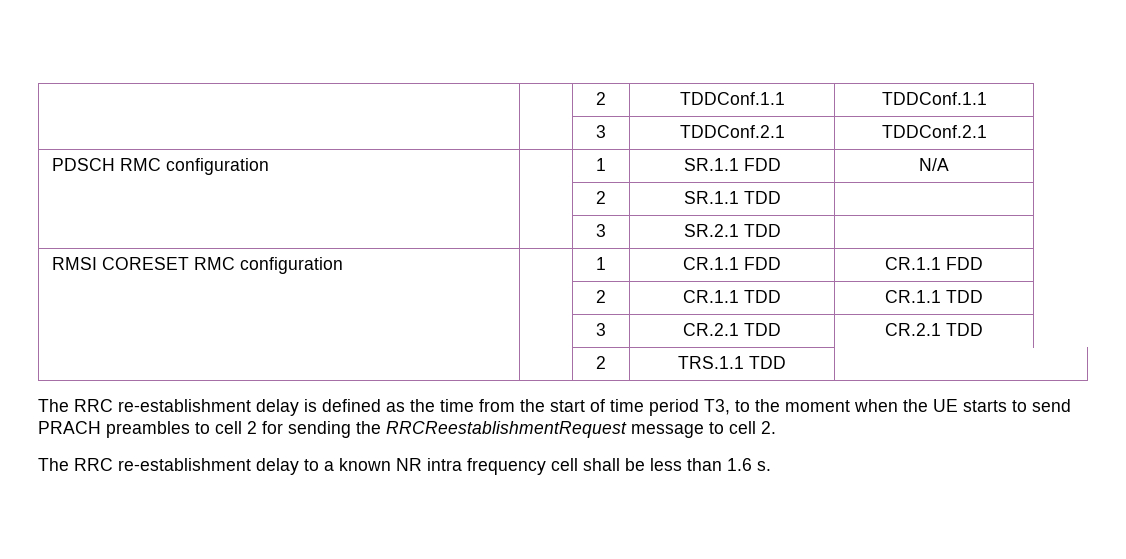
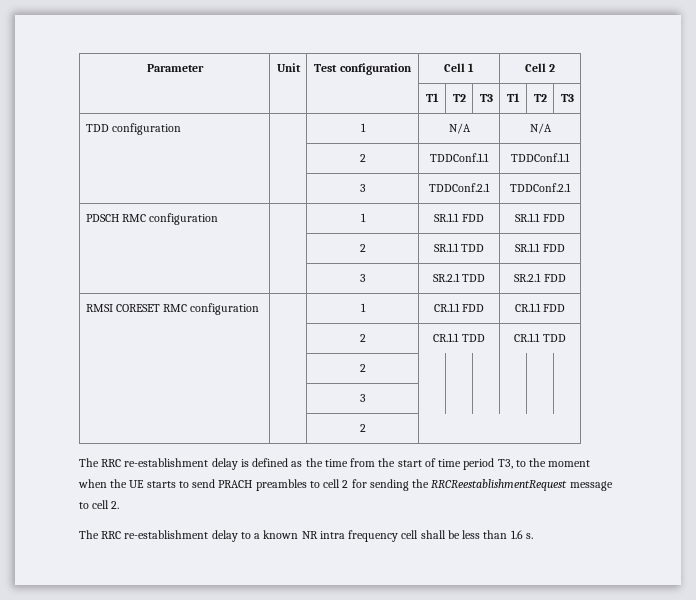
+ Parameter | Unit | Test configuration | Cell 1 | Cell 2
+ | | | T1 | T2 | T3 | T1 | T2 | T3
+ TDD configuration | | 1 | N/A | N/A
- PDSCH RMC configuration | | 1 | SR.1.1 FDD | N/A
+ PDSCH RMC configuration | | 1 | SR.1.1 FDD | SR.1.1 FDD
- | | 2 | SR.1.1 TDD |
+ | | 2 | SR.1.1 TDD | SR.1.1 FDD
- | | 3 | SR.2.1 TDD |
+ | | 3 | SR.2.1 TDD | SR.2.1 FDD
- | | 3 | CR.2.1 TDD | CR.2.1 TDD
- | | 2 | TRS.1.1 TDD |
+ | | 2 | | | | | |
+ | | 3 | | | | | |
+ | | 2 |

